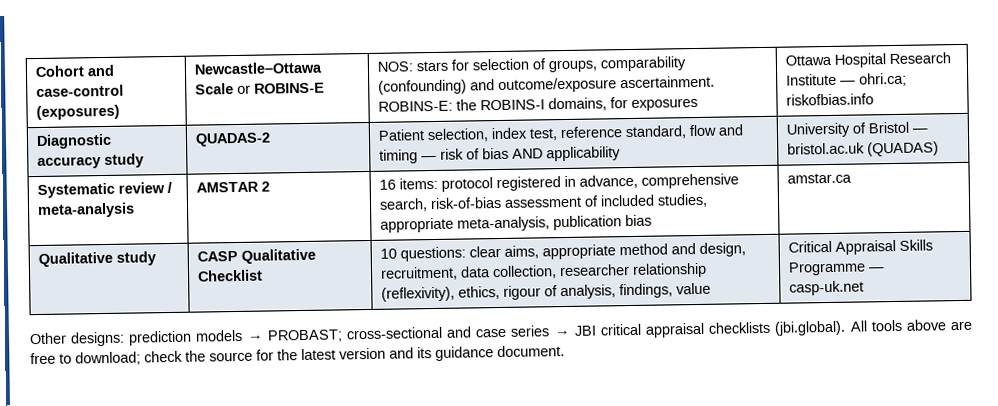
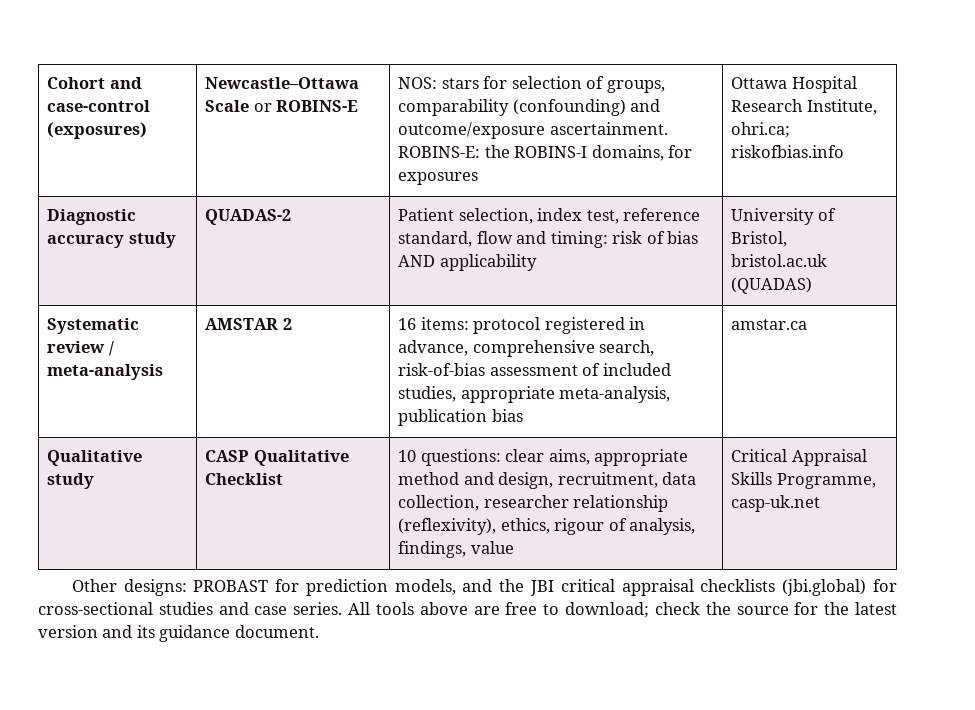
- Cohort and case-control (exposures) | Newcastle–Ottawa Scale or ROBINS-E | NOS: stars for selection of groups, comparability (confounding) and outcome/exposure ascertainment. ROBINS-E: the ROBINS-I domains, for exposures | Ottawa Hospital Research Institute — ohri.ca; riskofbias.info
+ Cohort and case-control (exposures) | Newcastle–Ottawa Scale or ROBINS-E | NOS: stars for selection of groups, comparability (confounding) and outcome/exposure ascertainment. ROBINS-E: the ROBINS-I domains, for exposures | Ottawa Hospital Research Institute, ohri.ca; riskofbias.info
- Diagnostic accuracy study | QUADAS-2 | Patient selection, index test, reference standard, flow and timing — risk of bias AND applicability | University of Bristol — bristol.ac.uk (QUADAS)
+ Diagnostic accuracy study | QUADAS-2 | Patient selection, index test, reference standard, flow and timing: risk of bias AND applicability | University of Bristol, bristol.ac.uk (QUADAS)
- Qualitative study | CASP Qualitative Checklist | 10 questions: clear aims, appropriate method and design, recruitment, data collection, researcher relationship (reflexivity), ethics, rigour of analysis, findings, value | Critical Appraisal Skills Programme — casp-uk.net
+ Qualitative study | CASP Qualitative Checklist | 10 questions: clear aims, appropriate method and design, recruitment, data collection, researcher relationship (reflexivity), ethics, rigour of analysis, findings, value | Critical Appraisal Skills Programme, casp-uk.net
- Other designs: prediction models → PROBAST; cross-sectional and case series → JBI critical appraisal checklists (jbi.global). All tools above are free to download; check the source for the latest version and its guidance document.
+ Other designs: PROBAST for prediction models, and the JBI critical appraisal checklists (jbi.global) for cross-sectional studies and case series. All tools above are free to download; check the source for the latest version and its guidance document.

